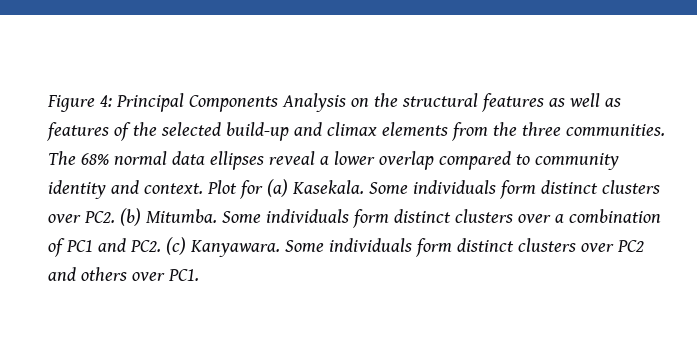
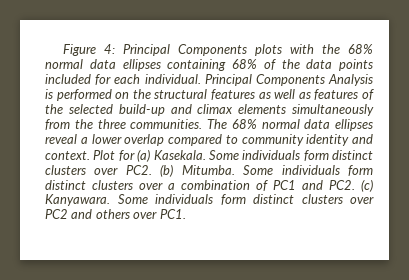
- Figure 4: Principal Components Analysis on the structural features as well as features of the selected build-up and climax elements from the three communities.
+ Figure 4: Principal Components plots with the 68% normal data ellipses containing 68% of the data points included for each individual. Principal Components Analysis is performed on the structural features as well as features of the selected build-up and climax elements simultaneously from the three communities.

